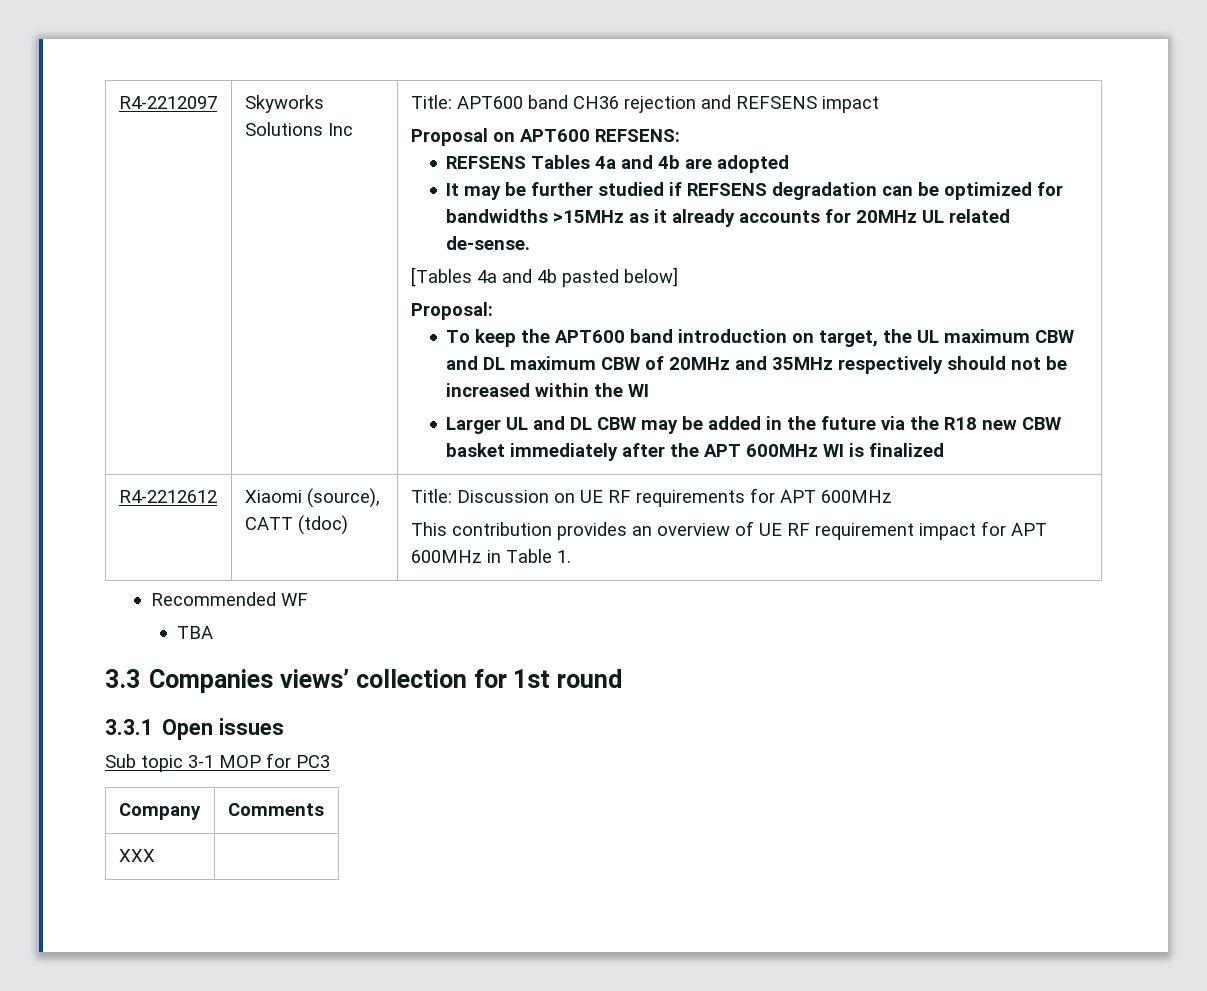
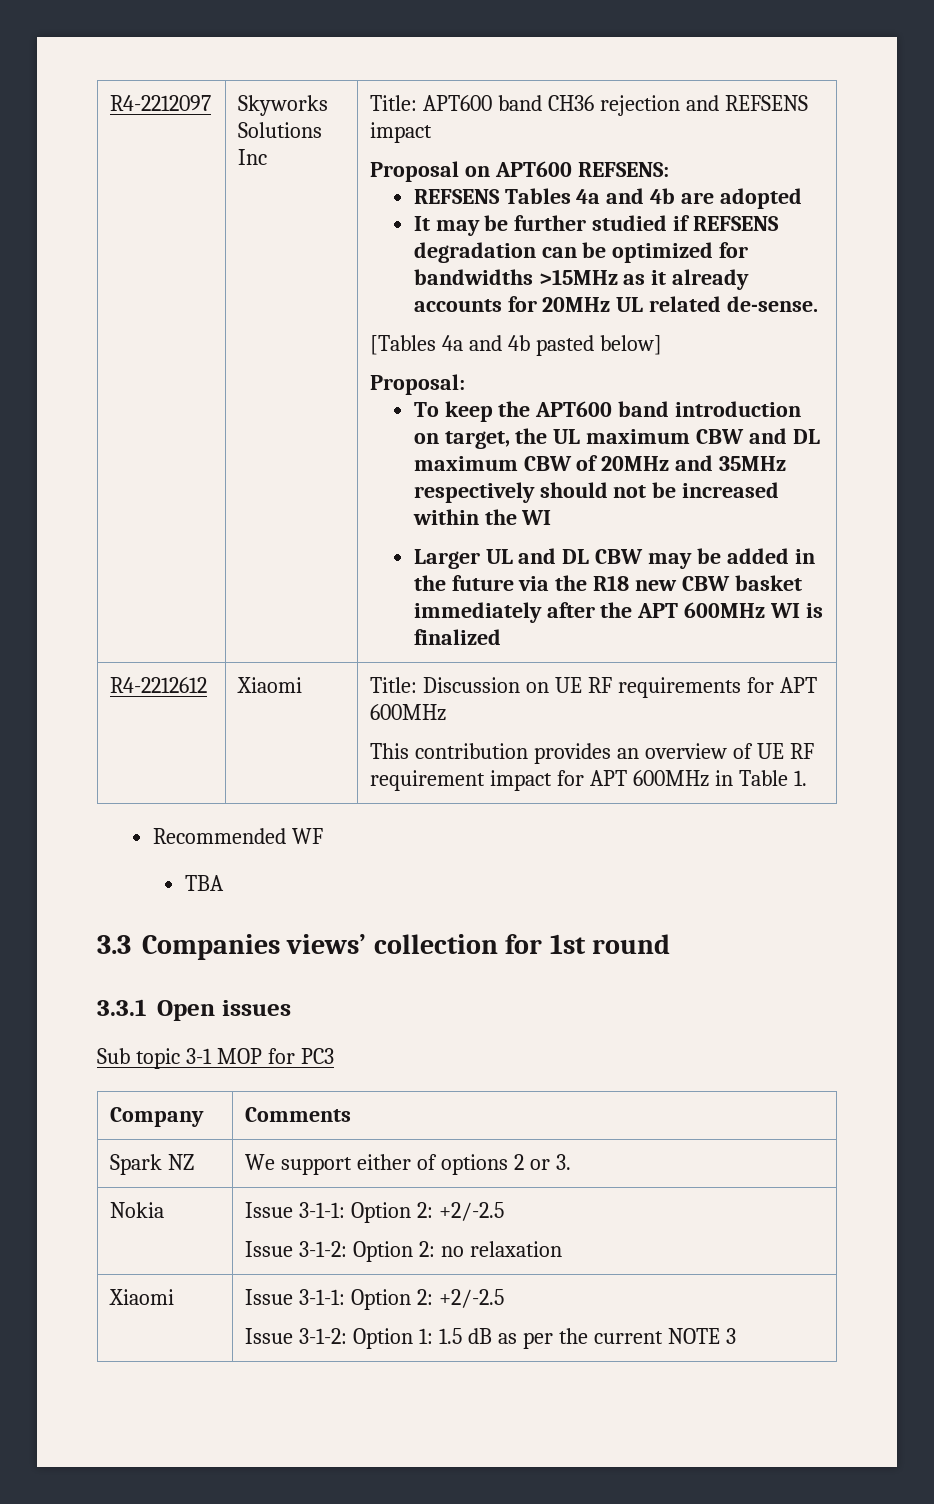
- R4-2212612 | Xiaomi (source), CATT (tdoc) | Title: Discussion on UE RF requirements for APT 600MHz
+ R4-2212612 | Xiaomi | Title: Discussion on UE RF requirements for APT 600MHz
- XXX |
+ Spark NZ | We support either of options 2 or 3.
+ Nokia | Issue 3-1-1: Option 2: +2/-2.5
+ Issue 3-1-2: Option 2: no relaxation
+ Xiaomi | Issue 3-1-1: Option 2: +2/-2.5
+ Issue 3-1-2: Option 1: 1.5 dB as per the current NOTE 3

